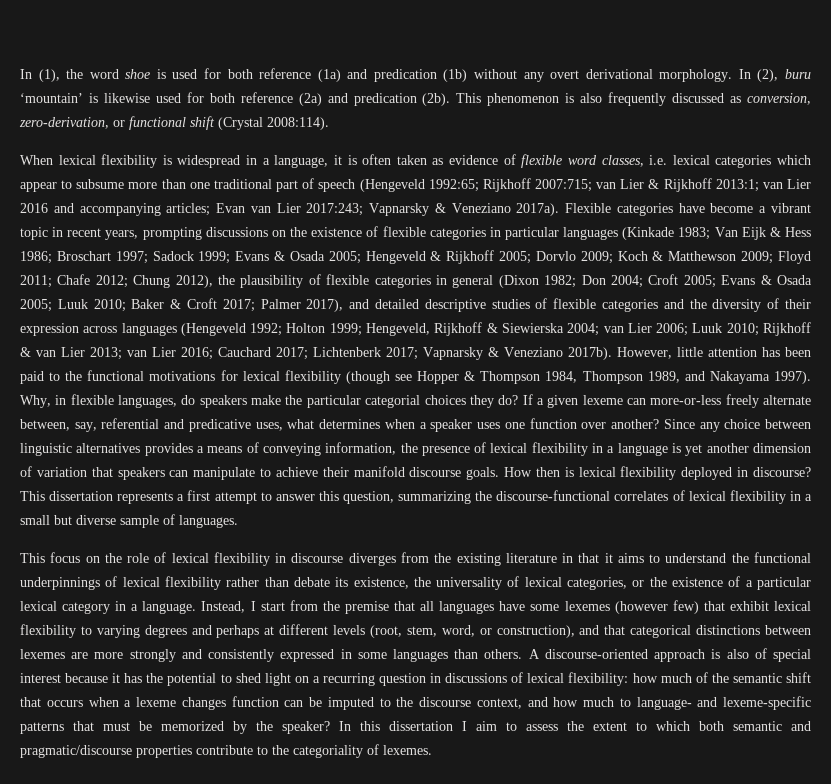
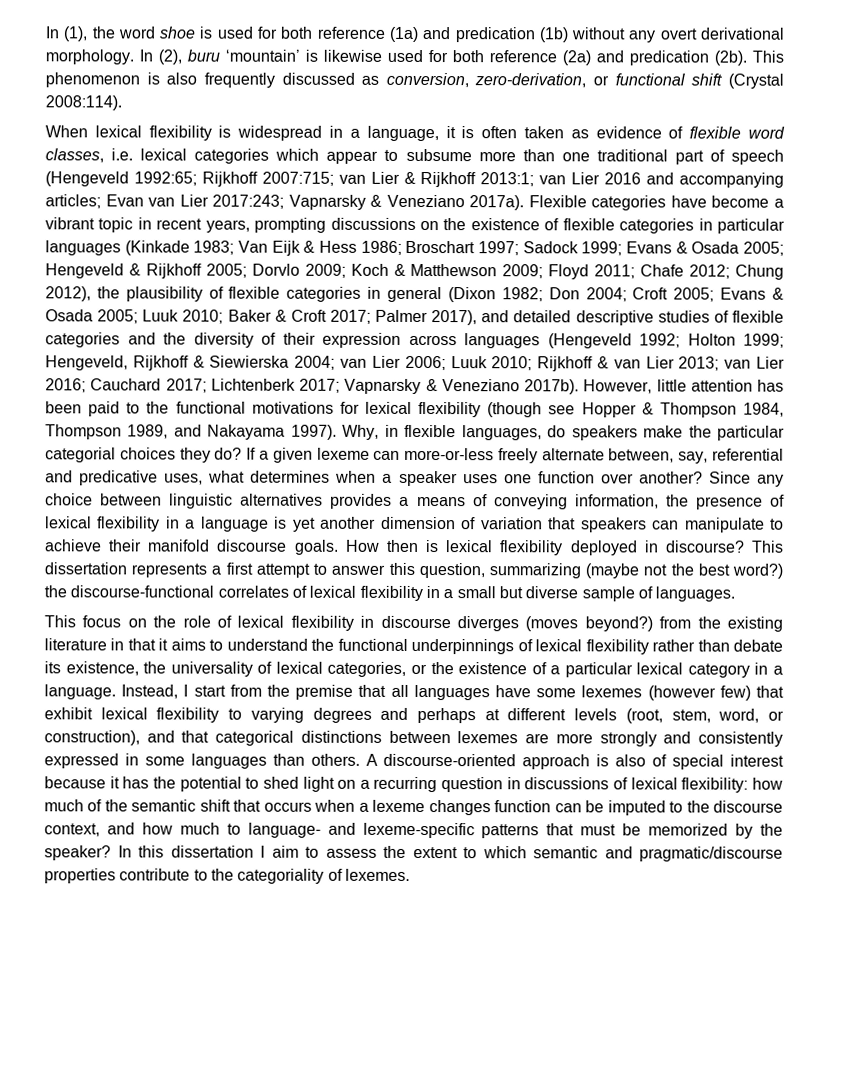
- This dissertation represents a first attempt to answer this question, summarizing the discourse-functional correlates of lexical flexibility in a small but diverse sample of languages.
+ This dissertation represents a first attempt to answer this question, summarizing (maybe not the best word?) the discourse-functional correlates of lexical flexibility in a small but diverse sample of languages.
- This focus on the role of lexical flexibility in discourse diverges from the existing literature in that it aims to understand the functional underpinnings of lexical flexibility rather than debate its existence, the universality of lexical categories, or the existence of a particular lexical category in a language.
+ This focus on the role of lexical flexibility in discourse diverges (moves beyond?) from the existing literature in that it aims to understand the functional underpinnings of lexical flexibility rather than debate its existence, the universality of lexical categories, or the existence of a particular lexical category in a language.
- In this dissertation I aim to assess the extent to which both semantic and pragmatic/discourse properties contribute to the categoriality of lexemes.
+ In this dissertation I aim to assess the extent to which semantic and pragmatic/discourse properties contribute to the categoriality of lexemes.

